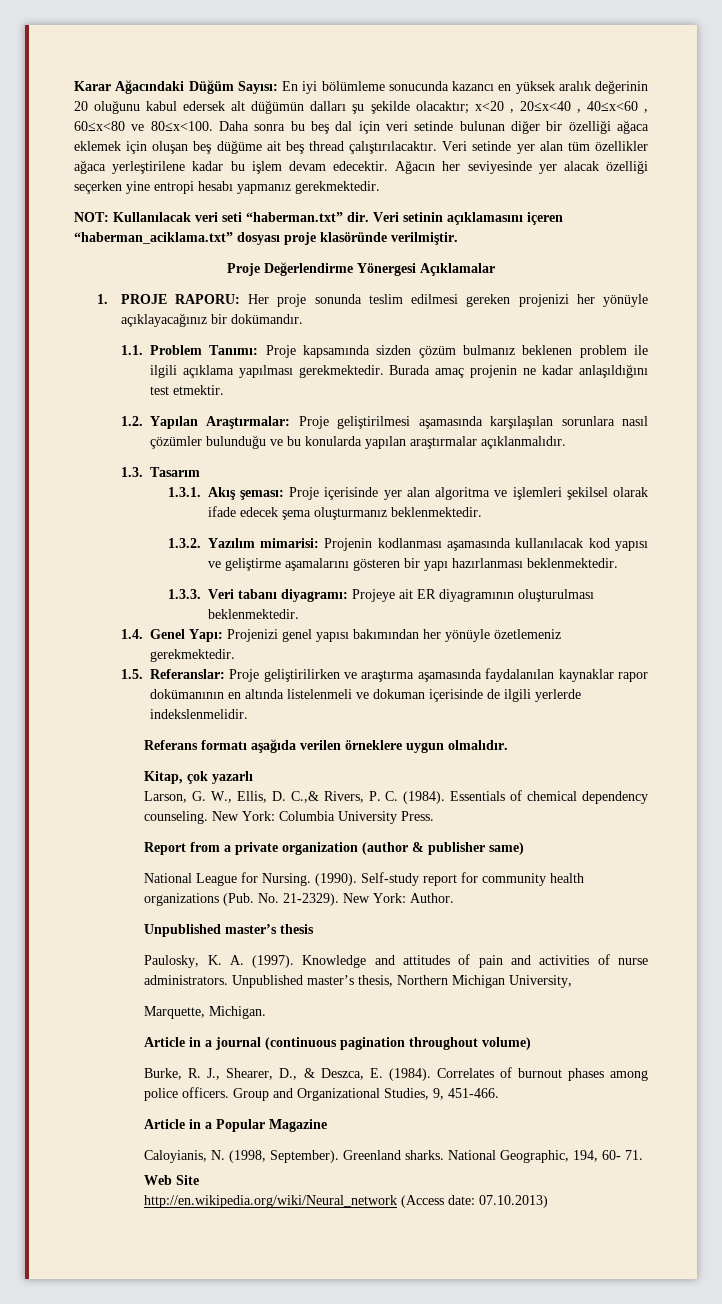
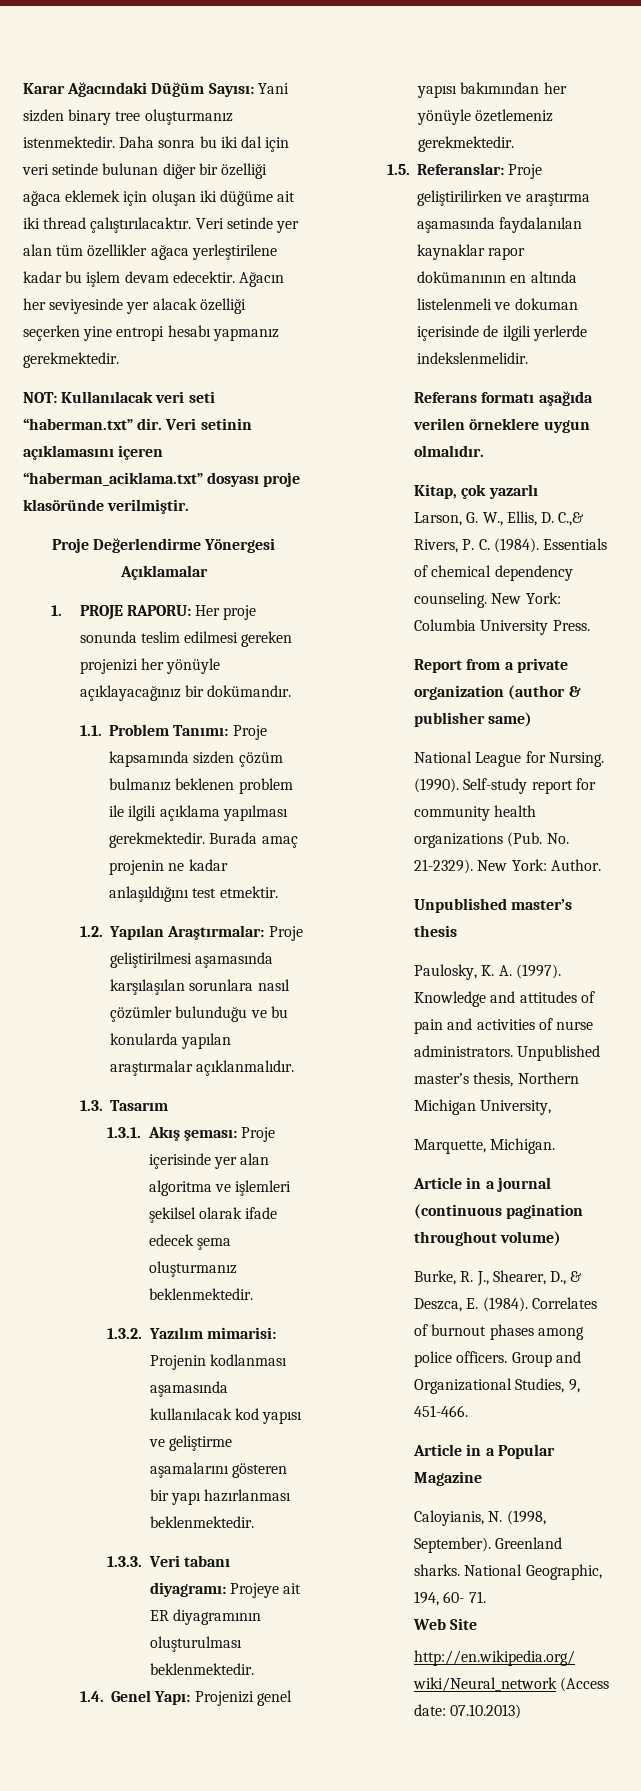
- Karar Ağacındaki Düğüm Sayısı: En iyi bölümleme sonucunda kazancı en yüksek aralık değerinin 20 oluğunu kabul edersek alt düğümün dalları şu şekilde olacaktır; x<20 , 20≤x<40 , 40≤x<60 , 60≤x<80 ve 80≤x<100.
+ Karar Ağacındaki Düğüm Sayısı: Yani sizden binary tree oluşturmanız istenmektedir.
- Daha sonra bu beş dal için veri setinde bulunan diğer bir özelliği ağaca eklemek için oluşan beş düğüme ait beş thread çalıştırılacaktır.
+ Daha sonra bu iki dal için veri setinde bulunan diğer bir özelliği ağaca eklemek için oluşan iki düğüme ait iki thread çalıştırılacaktır.

